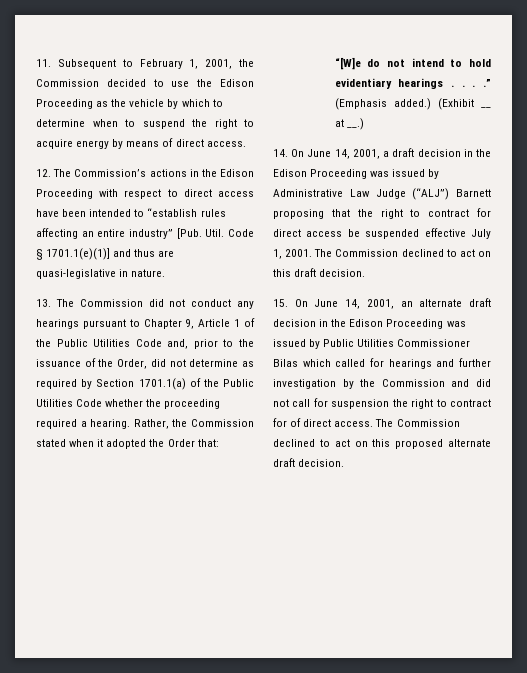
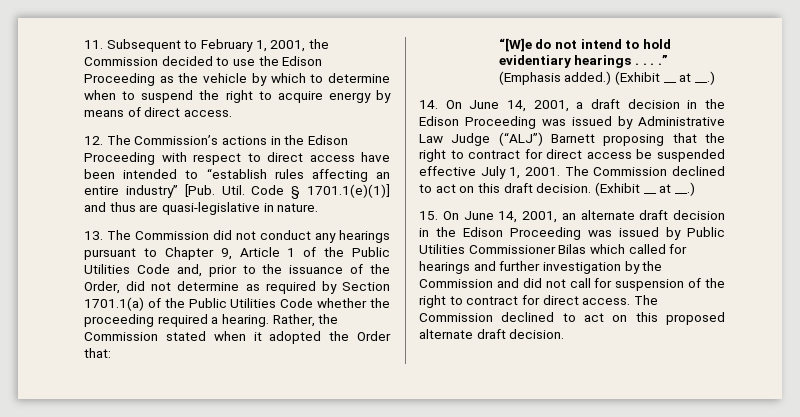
- The Commission declined to act on this draft decision.
+ The Commission declined to act on this draft decision. (Exhibit __ at __.)
- 15. On June 14, 2001, an alternate draft decision in the Edison Proceeding was issued by Public Utilities Commissioner Bilas which called for hearings and further investigation by the Commission and did not call for suspension the right to contract for of direct access.
+ 15. On June 14, 2001, an alternate draft decision in the Edison Proceeding was issued by Public Utilities Commissioner Bilas which called for hearings and further investigation by the Commission and did not call for suspension of the right to contract for direct access.

